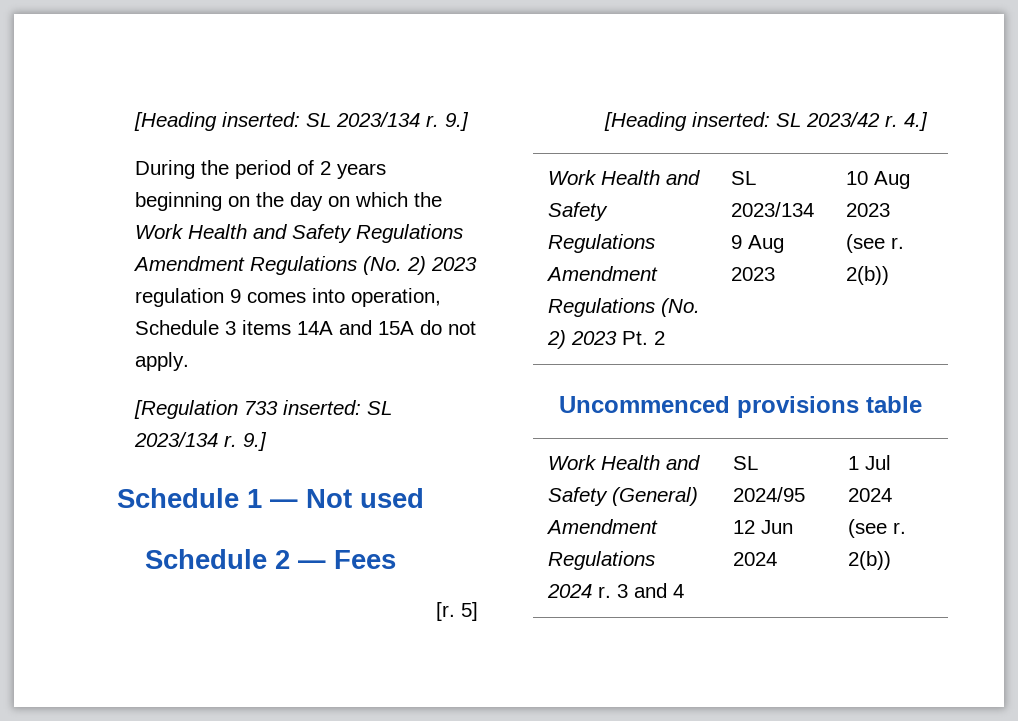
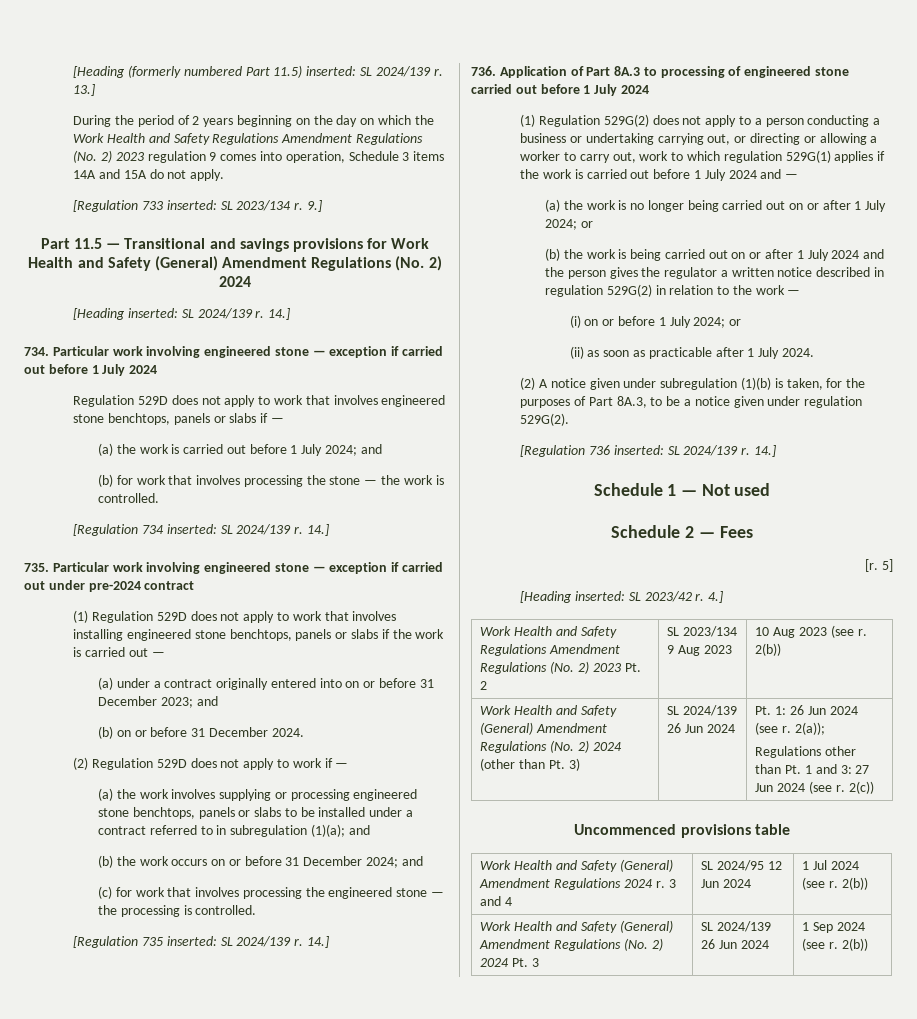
- [Heading inserted: SL 2023/134 r. 9.]
+ [Heading (formerly numbered Part 11.5) inserted: SL 2024/139 r. 13.]
+ Part 11.5 — Transitional and savings provisions for Work Health and Safety (General) Amendment Regulations (No. 2) 2024
+ [Heading inserted: SL 2024/139 r. 14.]
+ 734. Particular work involving engineered stone — exception if carried out before 1 July 2024
+ Regulation 529D does not apply to work that involves engineered stone benchtops, panels or slabs if —
+ (a) the work is carried out before 1 July 2024; and
+ (b) for work that involves processing the stone — the work is controlled.
+ [Regulation 734 inserted: SL 2024/139 r. 14.]
+ 735. Particular work involving engineered stone — exception if carried out under pre-2024 contract
+ (1) Regulation 529D does not apply to work that involves installing engineered stone benchtops, panels or slabs if the work is carried out —
+ (a) under a contract originally entered into on or before 31 December 2023; and
+ (b) on or before 31 December 2024.
+ (2) Regulation 529D does not apply to work if —
+ (a) the work involves supplying or processing engineered stone benchtops, panels or slabs to be installed under a contract referred to in subregulation (1)(a); and
+ (b) the work occurs on or before 31 December 2024; and
+ (c) for work that involves processing the engineered stone — the processing is controlled.
+ [Regulation 735 inserted: SL 2024/139 r. 14.]
+ 736. Application of Part 8A.3 to processing of engineered stone carried out before 1 July 2024
+ (1) Regulation 529G(2) does not apply to a person conducting a business or undertaking carrying out, or directing or allowing a worker to carry out, work to which regulation 529G(1) applies if the work is carried out before 1 July 2024 and —
+ (a) the work is no longer being carried out on or after 1 July 2024; or
+ (b) the work is being carried out on or after 1 July 2024 and the person gives the regulator a written notice described in regulation 529G(2) in relation to the work —
+ (i) on or before 1 July 2024; or
+ (ii) as soon as practicable after 1 July 2024.
+ (2) A notice given under subregulation (1)(b) is taken, for the purposes of Part 8A.3, to be a notice given under regulation 529G(2).
+ [Regulation 736 inserted: SL 2024/139 r. 14.]
+ Work Health and Safety (General) Amendment Regulations (No. 2) 2024 (other than Pt. 3) | SL 2024/139 26 Jun 2024 | Pt. 1: 26 Jun 2024 (see r. 2(a));
+ Regulations other than Pt. 1 and 3: 27 Jun 2024 (see r. 2(c))
+ Work Health and Safety (General) Amendment Regulations (No. 2) 2024 Pt. 3 | SL 2024/139 26 Jun 2024 | 1 Sep 2024 (see r. 2(b))

